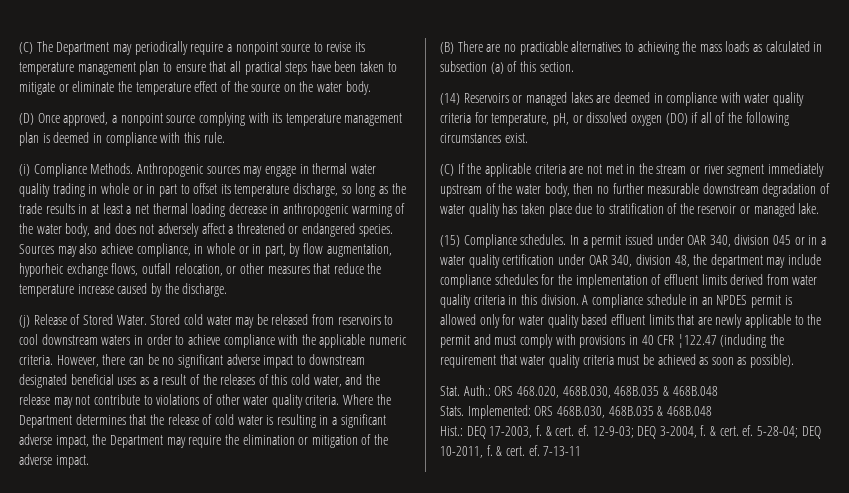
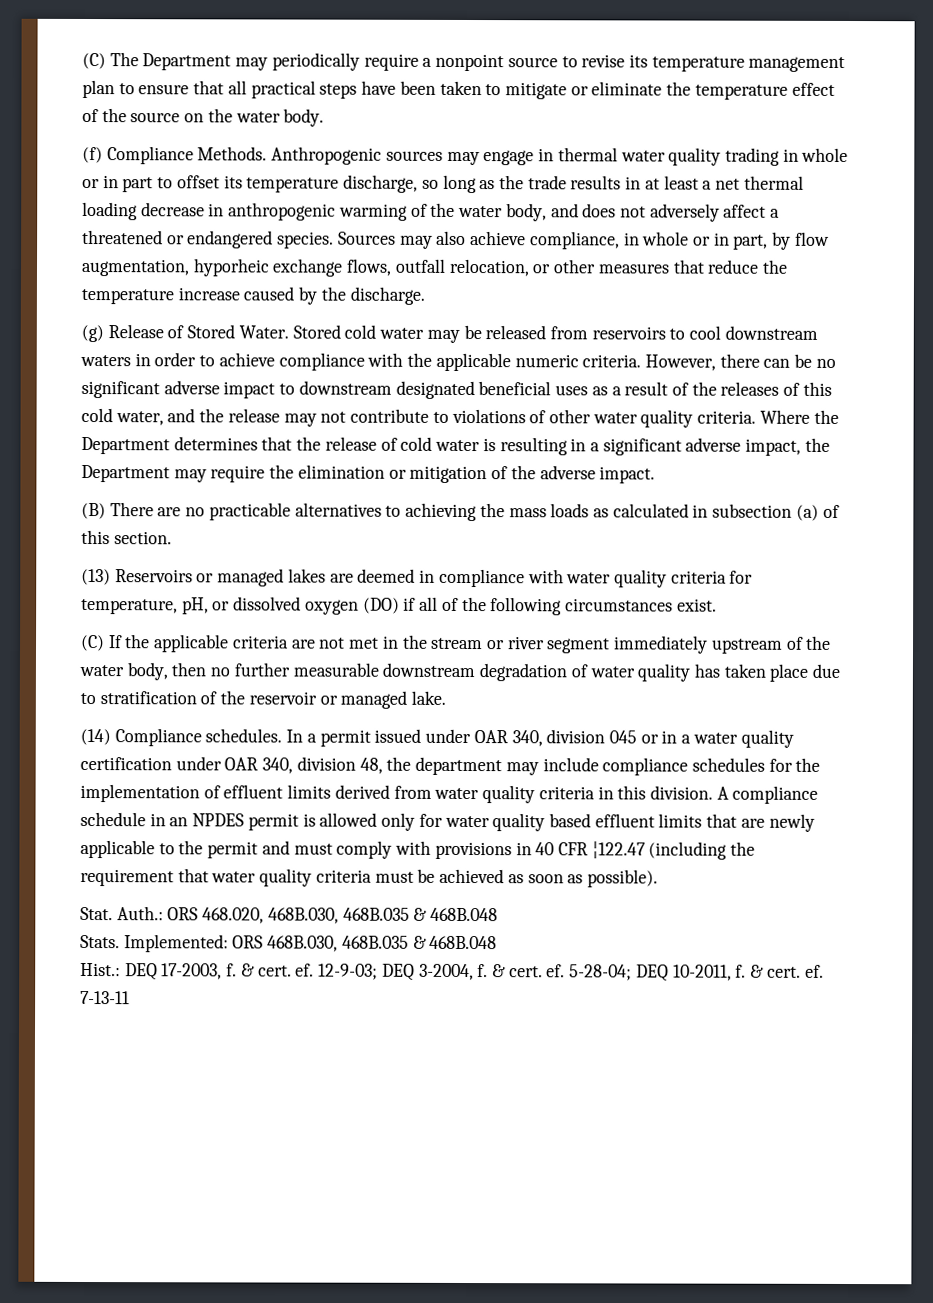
- (D) Once approved, a nonpoint source complying with its temperature management plan is deemed in compliance with this rule.
- (i) Compliance Methods.
+ (f) Compliance Methods.
- (j) Release of Stored Water.
+ (g) Release of Stored Water.
- (14) Reservoirs or managed lakes are deemed in compliance with water quality criteria for temperature, pH, or dissolved oxygen (DO) if all of the following circumstances exist.
+ (13) Reservoirs or managed lakes are deemed in compliance with water quality criteria for temperature, pH, or dissolved oxygen (DO) if all of the following circumstances exist.
- (15) Compliance schedules.
+ (14) Compliance schedules.

